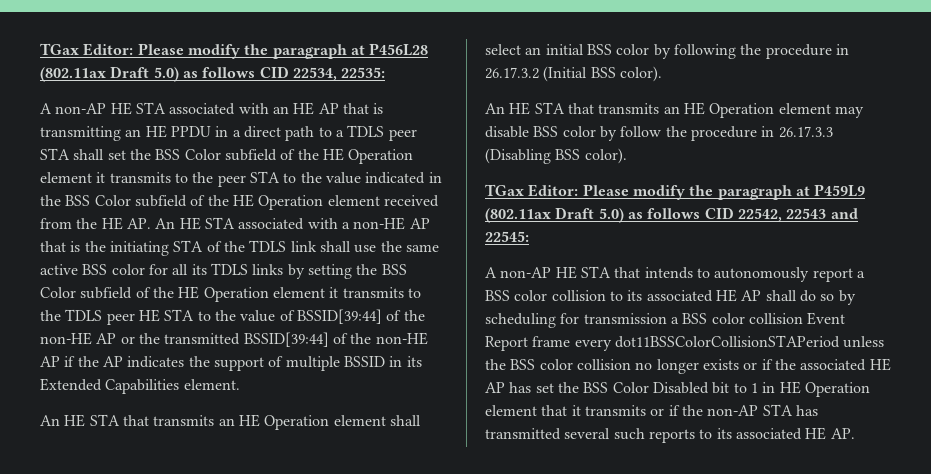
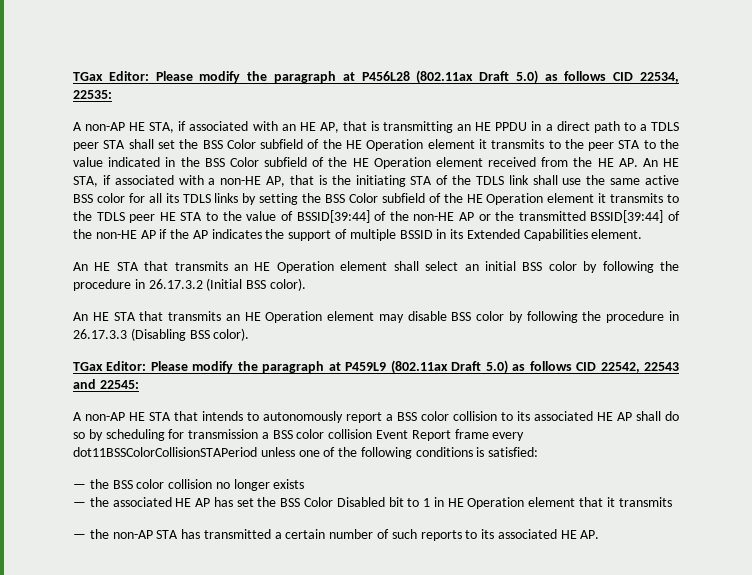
- A non-AP HE STA associated with an HE AP that is transmitting an HE PPDU in a direct path to a TDLS peer STA shall set the BSS Color subfield of the HE Operation element it transmits to the peer STA to the value indicated in the BSS Color subfield of the HE Operation element received from the HE AP. An HE STA associated with a non-HE AP that is the initiating STA of the TDLS link shall use the same active BSS color for all its TDLS links by setting the BSS Color subfield of the HE Operation element it transmits to the TDLS peer HE STA to the value of BSSID[39:44] of the non-HE AP or the transmitted BSSID[39:44] of the non-HE AP if the AP indicates the support of multiple BSSID in its Extended Capabilities element.
+ A non-AP HE STA, if associated with an HE AP, that is transmitting an HE PPDU in a direct path to a TDLS peer STA shall set the BSS Color subfield of the HE Operation element it transmits to the peer STA to the value indicated in the BSS Color subfield of the HE Operation element received from the HE AP. An HE STA, if associated with a non-HE AP, that is the initiating STA of the TDLS link shall use the same active BSS color for all its TDLS links by setting the BSS Color subfield of the HE Operation element it transmits to the TDLS peer HE STA to the value of BSSID[39:44] of the non-HE AP or the transmitted BSSID[39:44] of the non-HE AP if the AP indicates the support of multiple BSSID in its Extended Capabilities element.
- An HE STA that transmits an HE Operation element may disable BSS color by follow the procedure in 26.17.3.3 (Disabling BSS color).
+ An HE STA that transmits an HE Operation element may disable BSS color by following the procedure in 26.17.3.3 (Disabling BSS color).
- A non-AP HE STA that intends to autonomously report a BSS color collision to its associated HE AP shall do so by scheduling for transmission a BSS color collision Event Report frame every dot11BSSColorCollisionSTAPeriod unless the BSS color collision no longer exists or if the associated HE AP has set the BSS Color Disabled bit to 1 in HE Operation element that it transmits or if the non-AP STA has transmitted several such reports to its associated HE AP.
+ A non-AP HE STA that intends to autonomously report a BSS color collision to its associated HE AP shall do so by scheduling for transmission a BSS color collision Event Report frame every dot11BSSColorCollisionSTAPeriod unless one of the following conditions is satisfied:
+ — the BSS color collision no longer exists
+ — the associated HE AP has set the BSS Color Disabled bit to 1 in HE Operation element that it transmits
+ — the non-AP STA has transmitted a certain number of such reports to its associated HE AP.

